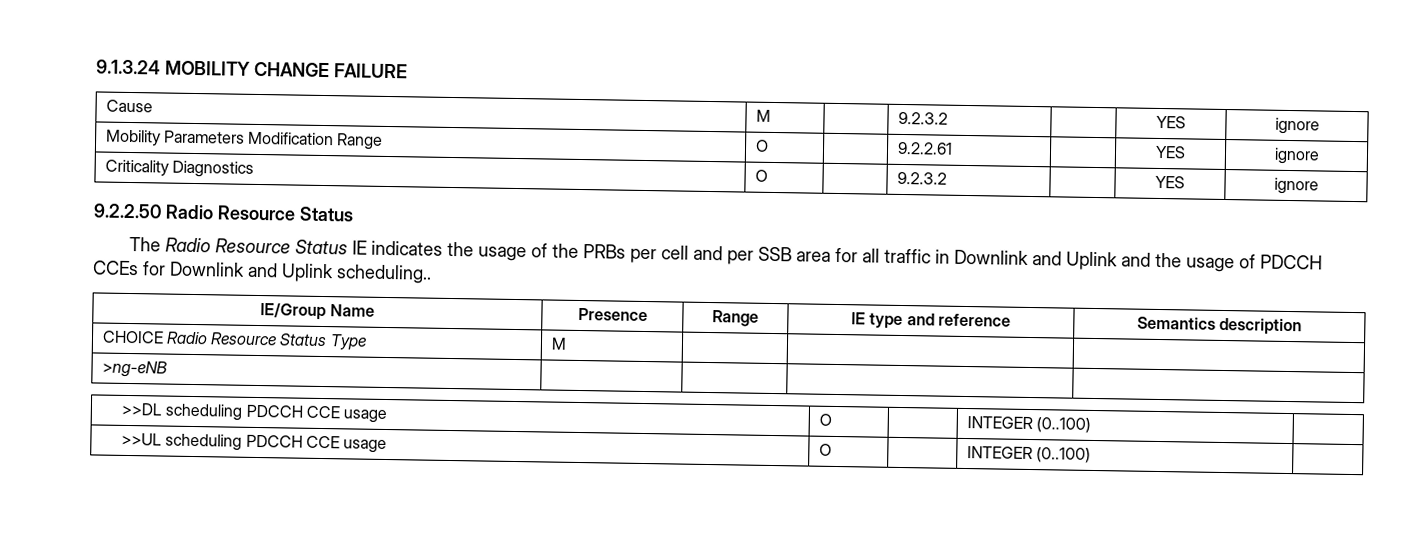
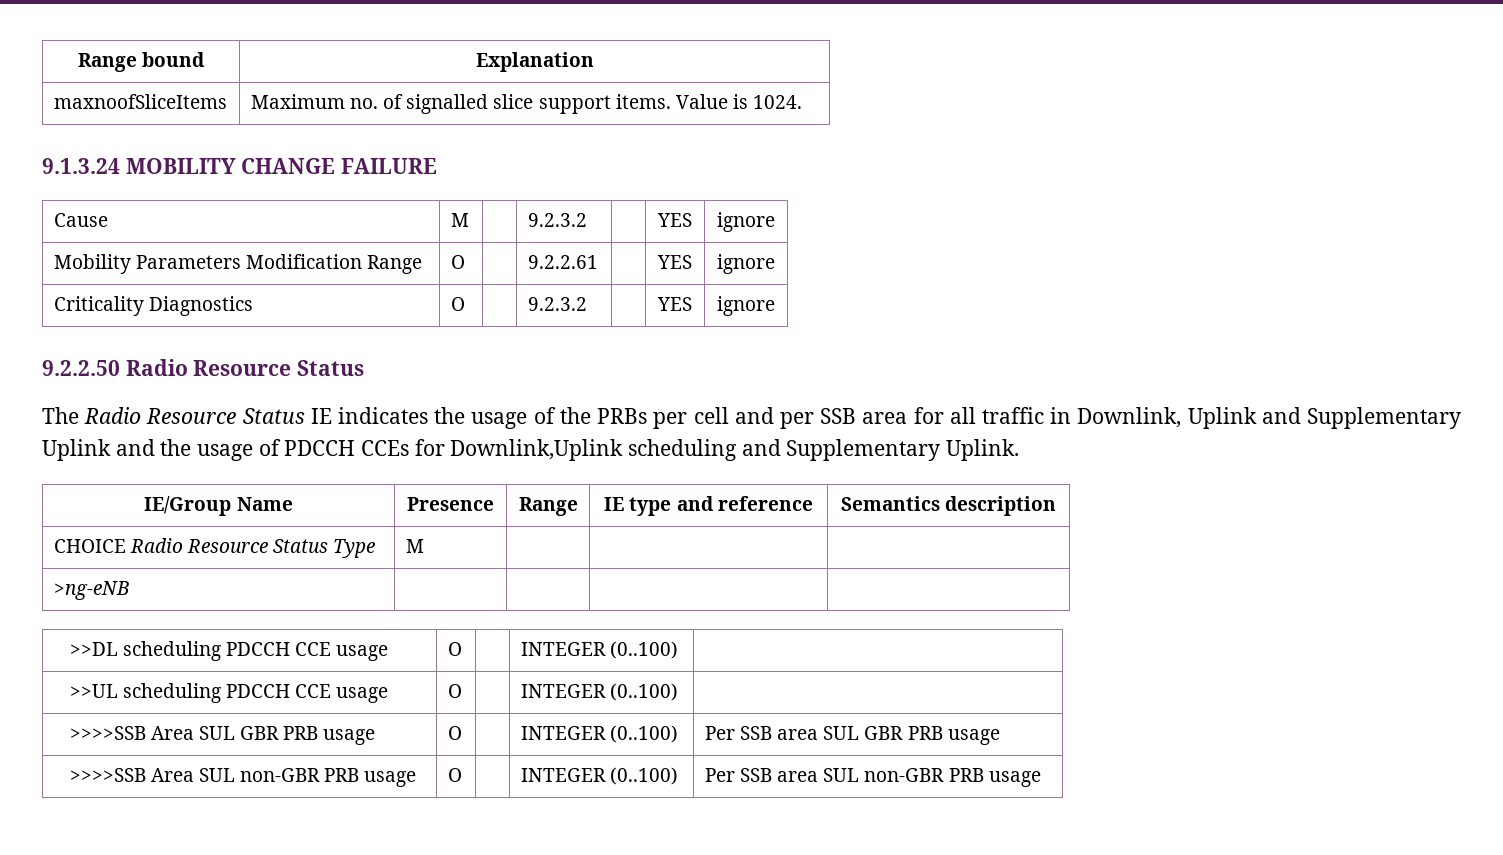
+ Range bound | Explanation
+ maxnoofSliceItems | Maximum no. of signalled slice support items. Value is 1024.
- The Radio Resource Status IE indicates the usage of the PRBs per cell and per SSB area for all traffic in Downlink and Uplink and the usage of PDCCH CCEs for Downlink and Uplink scheduling..
+ The Radio Resource Status IE indicates the usage of the PRBs per cell and per SSB area for all traffic in Downlink, Uplink and Supplementary Uplink and the usage of PDCCH CCEs for Downlink,Uplink scheduling and Supplementary Uplink.
+ >>>>SSB Area SUL GBR PRB usage | O | | INTEGER (0..100) | Per SSB area SUL GBR PRB usage
+ >>>>SSB Area SUL non-GBR PRB usage | O | | INTEGER (0..100) | Per SSB area SUL non-GBR PRB usage

